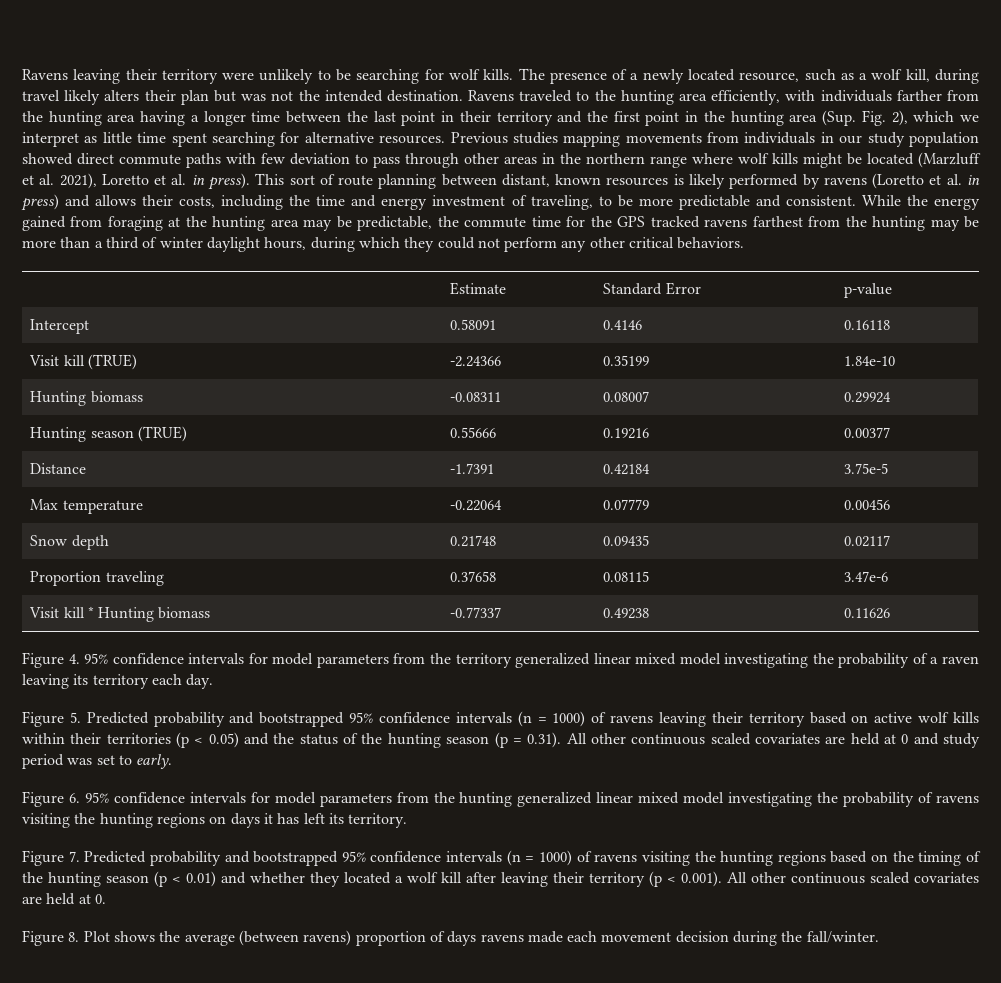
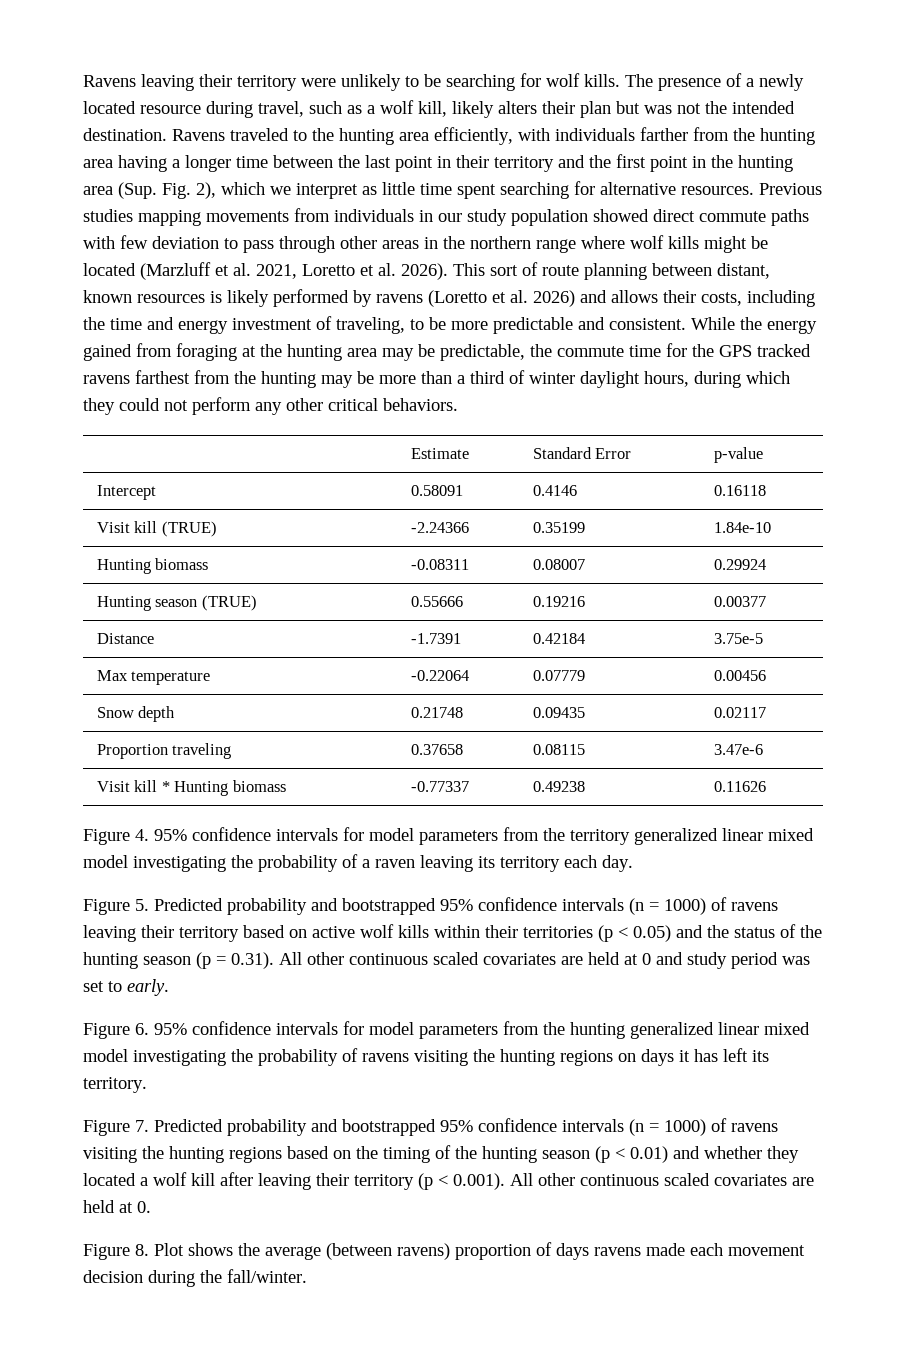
- The presence of a newly located resource, such as a wolf kill, during travel likely alters their plan but was not the intended destination.
+ The presence of a newly located resource during travel, such as a wolf kill, likely alters their plan but was not the intended destination.
- Previous studies mapping movements from individuals in our study population showed direct commute paths with few deviation to pass through other areas in the northern range where wolf kills might be located (Marzluff et al. 2021), Loretto et al. in press).
+ Previous studies mapping movements from individuals in our study population showed direct commute paths with few deviation to pass through other areas in the northern range where wolf kills might be located (Marzluff et al. 2021, Loretto et al. 2026).
- This sort of route planning between distant, known resources is likely performed by ravens (Loretto et al. in press) and allows their costs, including the time and energy investment of traveling, to be more predictable and consistent.
+ This sort of route planning between distant, known resources is likely performed by ravens (Loretto et al. 2026) and allows their costs, including the time and energy investment of traveling, to be more predictable and consistent.

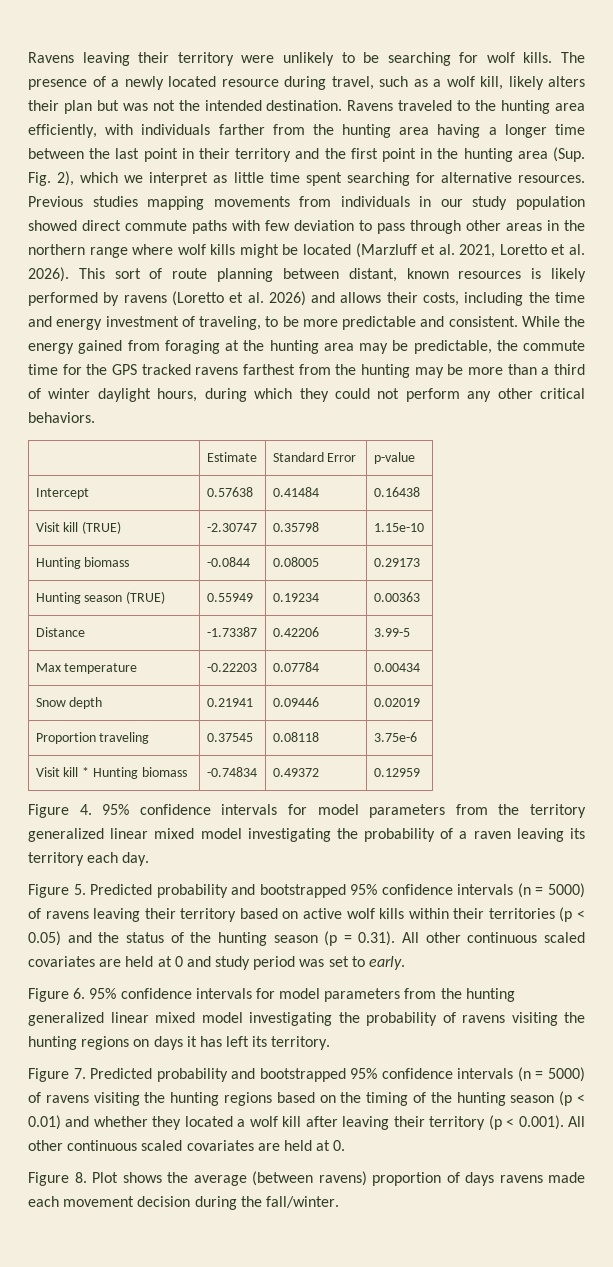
- Intercept | 0.58091 | 0.4146 | 0.16118
+ Intercept | 0.57638 | 0.41484 | 0.16438
- Visit kill (TRUE) | -2.24366 | 0.35199 | 1.84e-10
- Hunting biomass | -0.08311 | 0.08007 | 0.29924
+ Visit kill (TRUE) | -2.30747 | 0.35798 | 1.15e-10
+ Hunting biomass | -0.0844 | 0.08005 | 0.29173
- Hunting season (TRUE) | 0.55666 | 0.19216 | 0.00377
- Distance | -1.7391 | 0.42184 | 3.75e-5
+ Hunting season (TRUE) | 0.55949 | 0.19234 | 0.00363
+ Distance | -1.73387 | 0.42206 | 3.99-5
- Max temperature | -0.22064 | 0.07779 | 0.00456
+ Max temperature | -0.22203 | 0.07784 | 0.00434
- Snow depth | 0.21748 | 0.09435 | 0.02117
+ Snow depth | 0.21941 | 0.09446 | 0.02019
- Proportion traveling | 0.37658 | 0.08115 | 3.47e-6
+ Proportion traveling | 0.37545 | 0.08118 | 3.75e-6
- Visit kill * Hunting biomass | -0.77337 | 0.49238 | 0.11626
+ Visit kill * Hunting biomass | -0.74834 | 0.49372 | 0.12959
- Figure 5. Predicted probability and bootstrapped 95% confidence intervals (n = 1000) of ravens leaving their territory based on active wolf kills within their territories (p < 0.05) and the status of the hunting season (p = 0.31). All other continuous scaled covariates are held at 0 and study period was set to early.
+ Figure 5. Predicted probability and bootstrapped 95% confidence intervals (n = 5000) of ravens leaving their territory based on active wolf kills within their territories (p < 0.05) and the status of the hunting season (p = 0.31). All other continuous scaled covariates are held at 0 and study period was set to early.
- Figure 7. Predicted probability and bootstrapped 95% confidence intervals (n = 1000) of ravens visiting the hunting regions based on the timing of the hunting season (p < 0.01) and whether they located a wolf kill after leaving their territory (p < 0.001). All other continuous scaled covariates are held at 0.
+ Figure 7. Predicted probability and bootstrapped 95% confidence intervals (n = 5000) of ravens visiting the hunting regions based on the timing of the hunting season (p < 0.01) and whether they located a wolf kill after leaving their territory (p < 0.001). All other continuous scaled covariates are held at 0.

